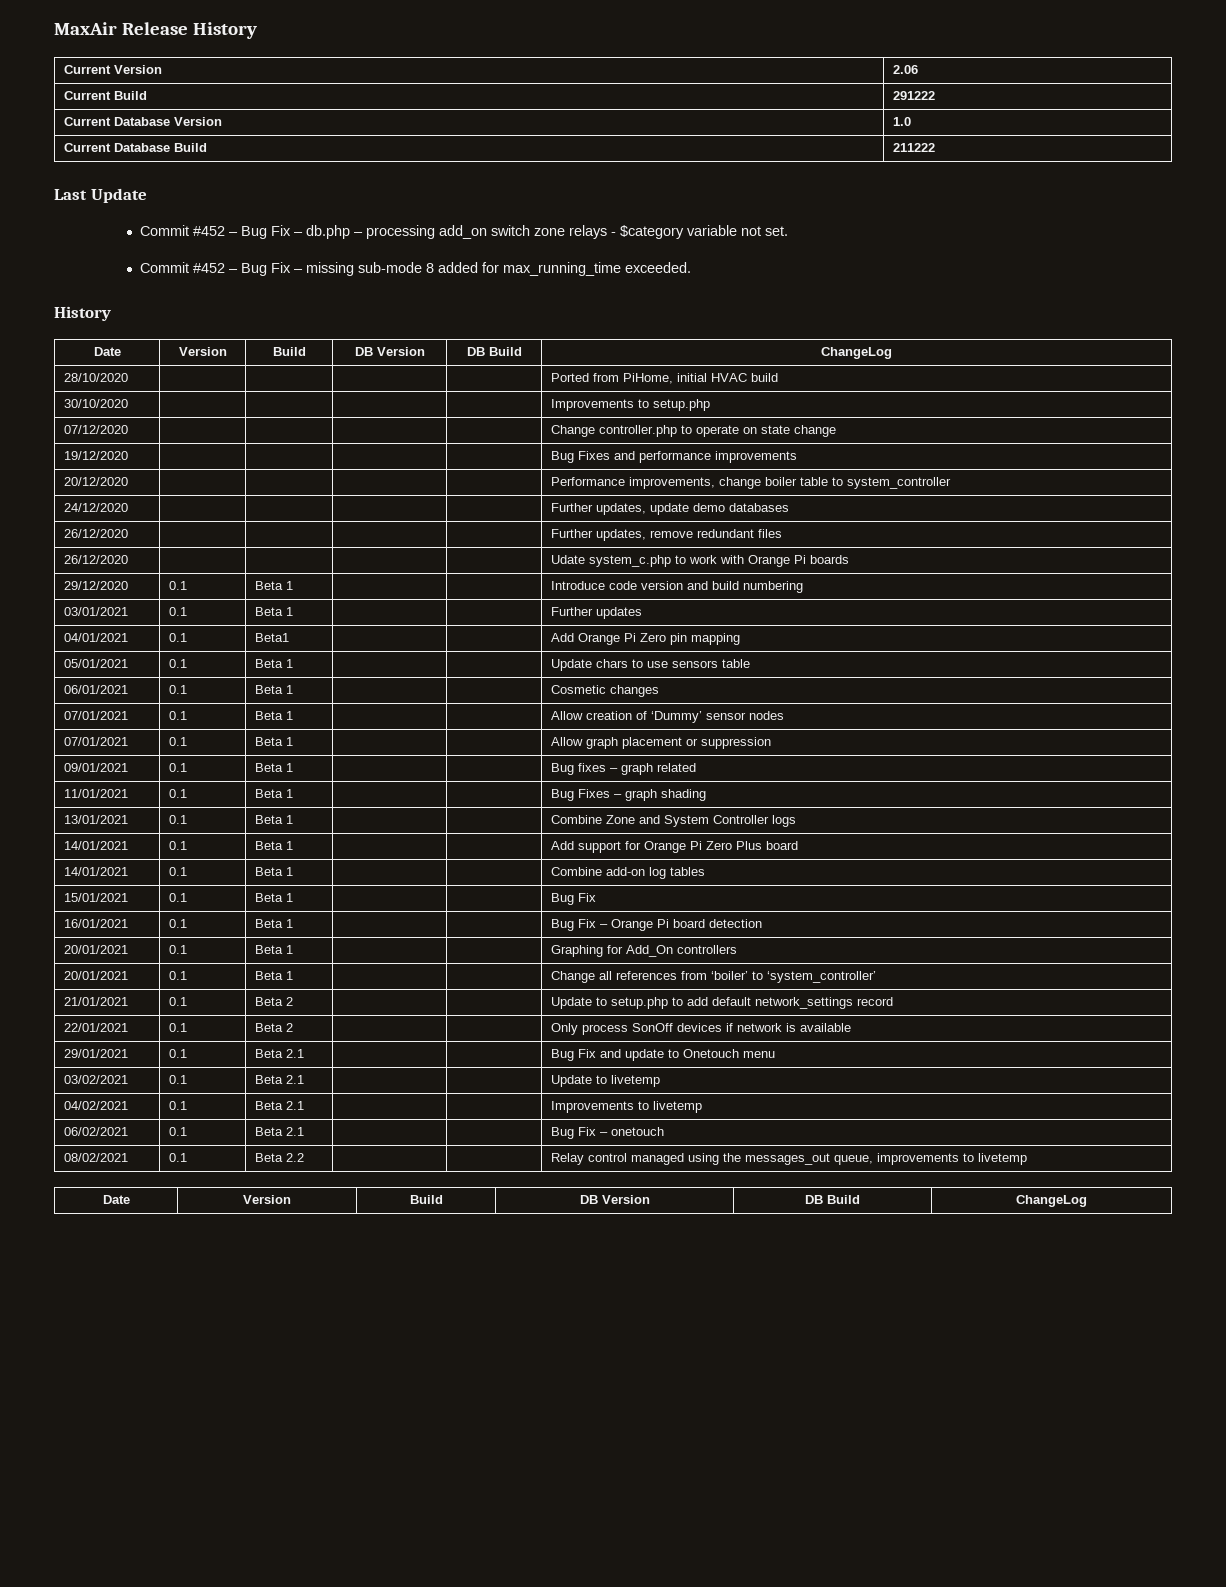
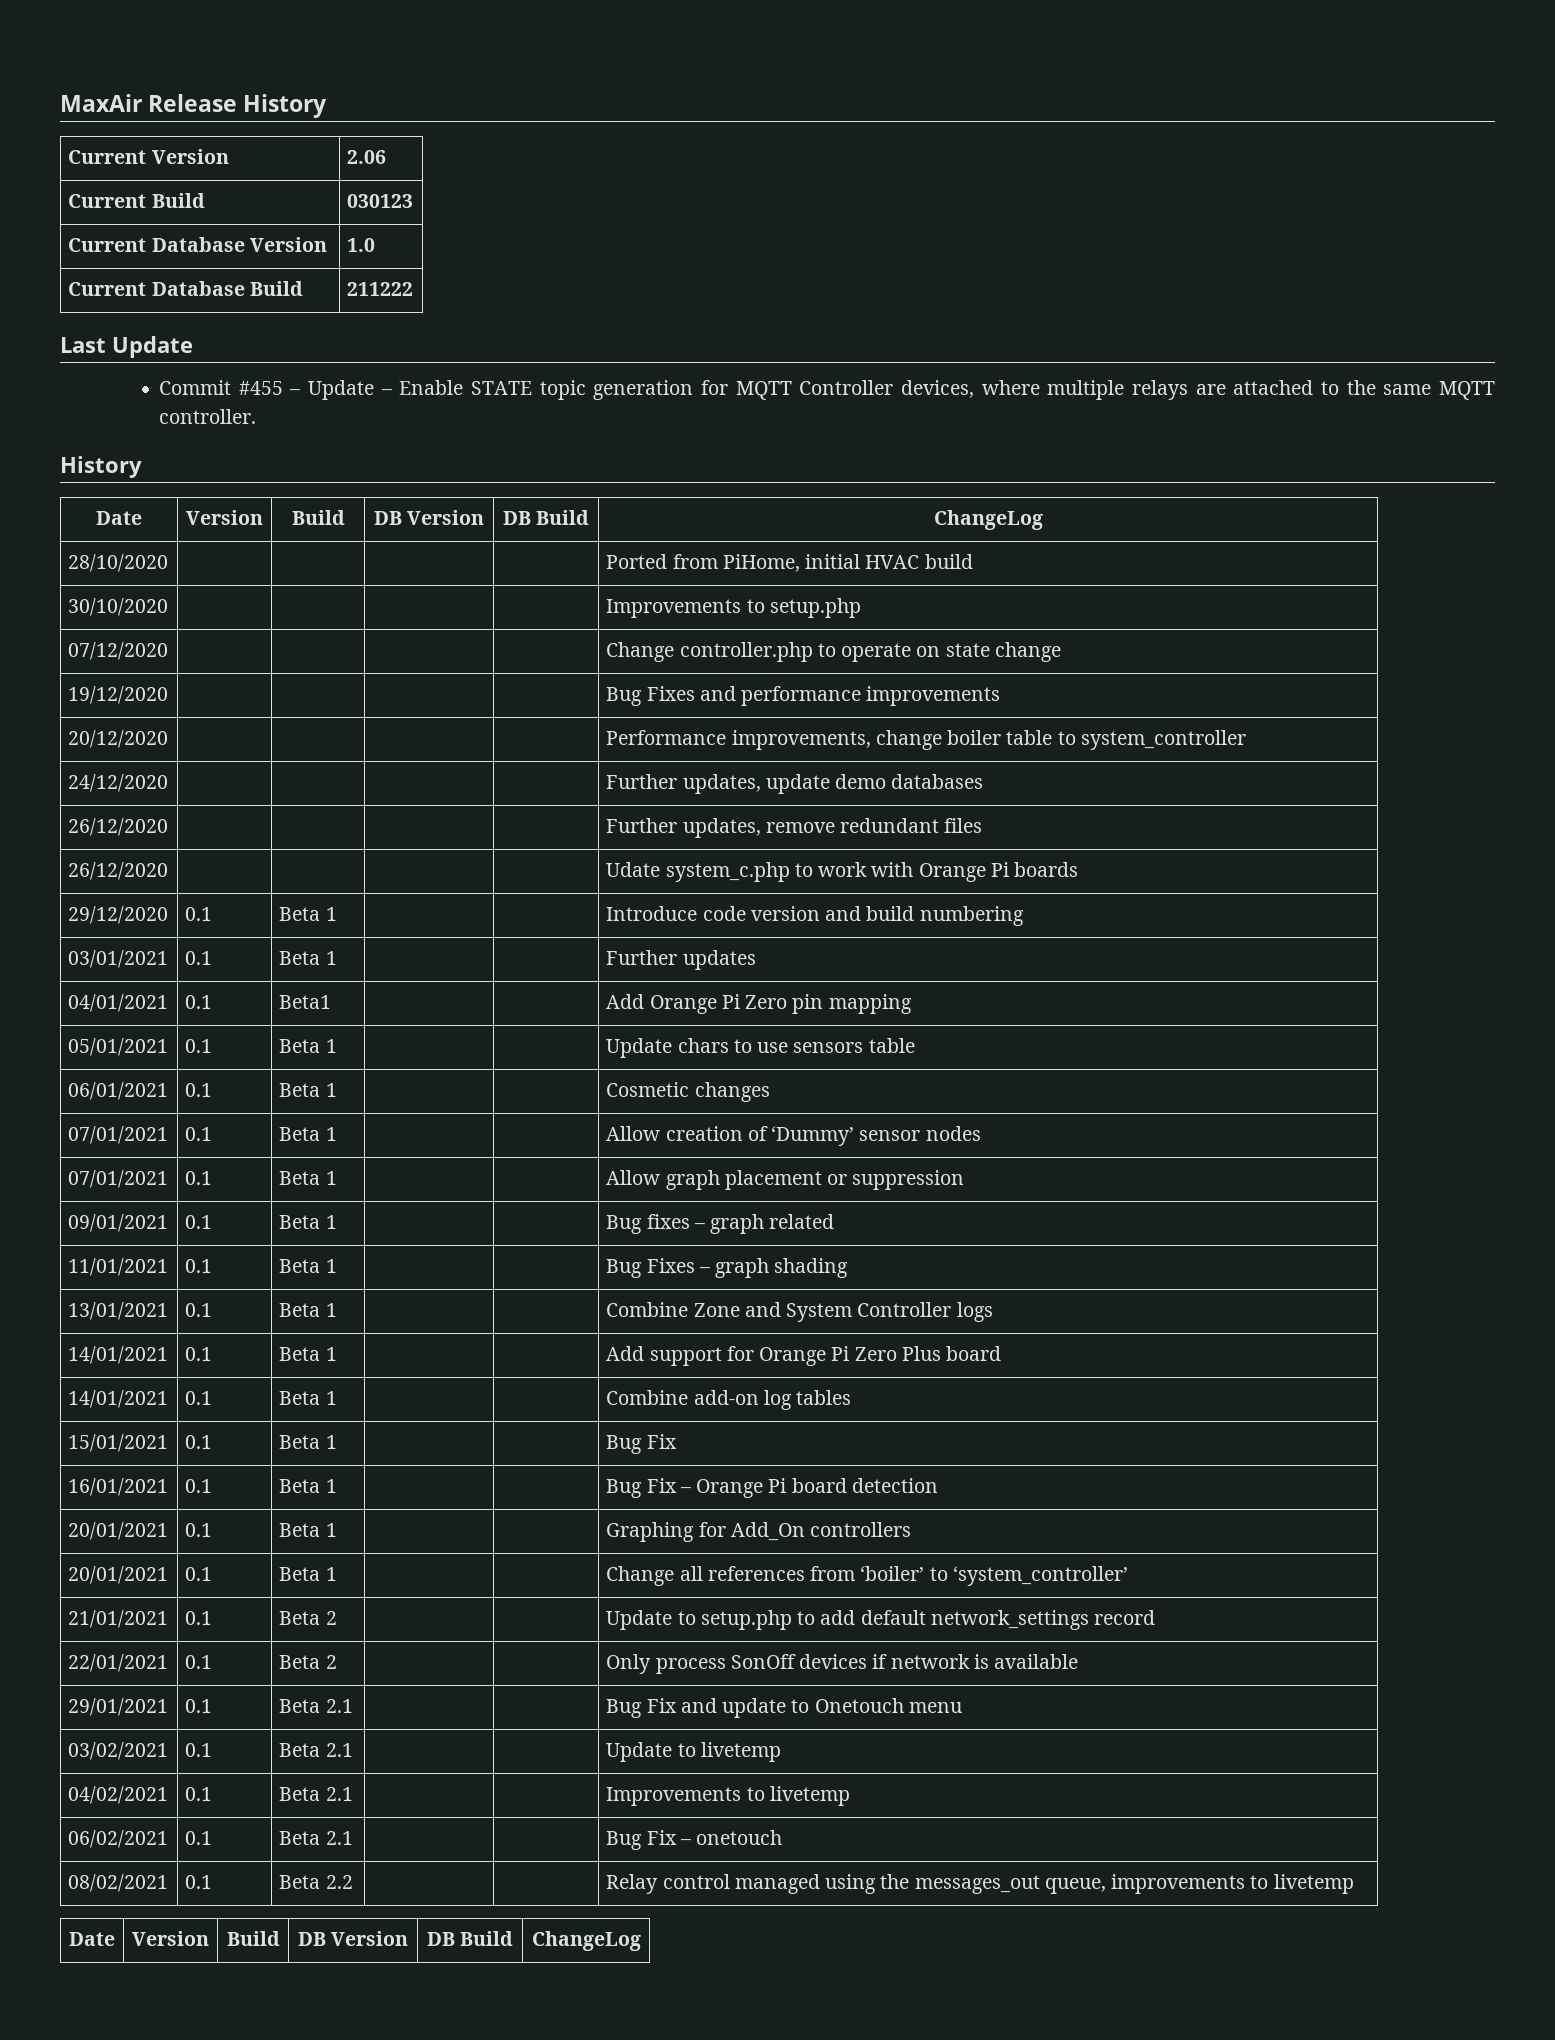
- Current Build | 291222
+ Current Build | 030123
- Commit #452 – Bug Fix – db.php – processing add_on switch zone relays - $category variable not set.
- Commit #452 – Bug Fix – missing sub-mode 8 added for max_running_time exceeded.
+ Commit #455 – Update – Enable STATE topic generation for MQTT Controller devices, where multiple relays are attached to the same MQTT controller.

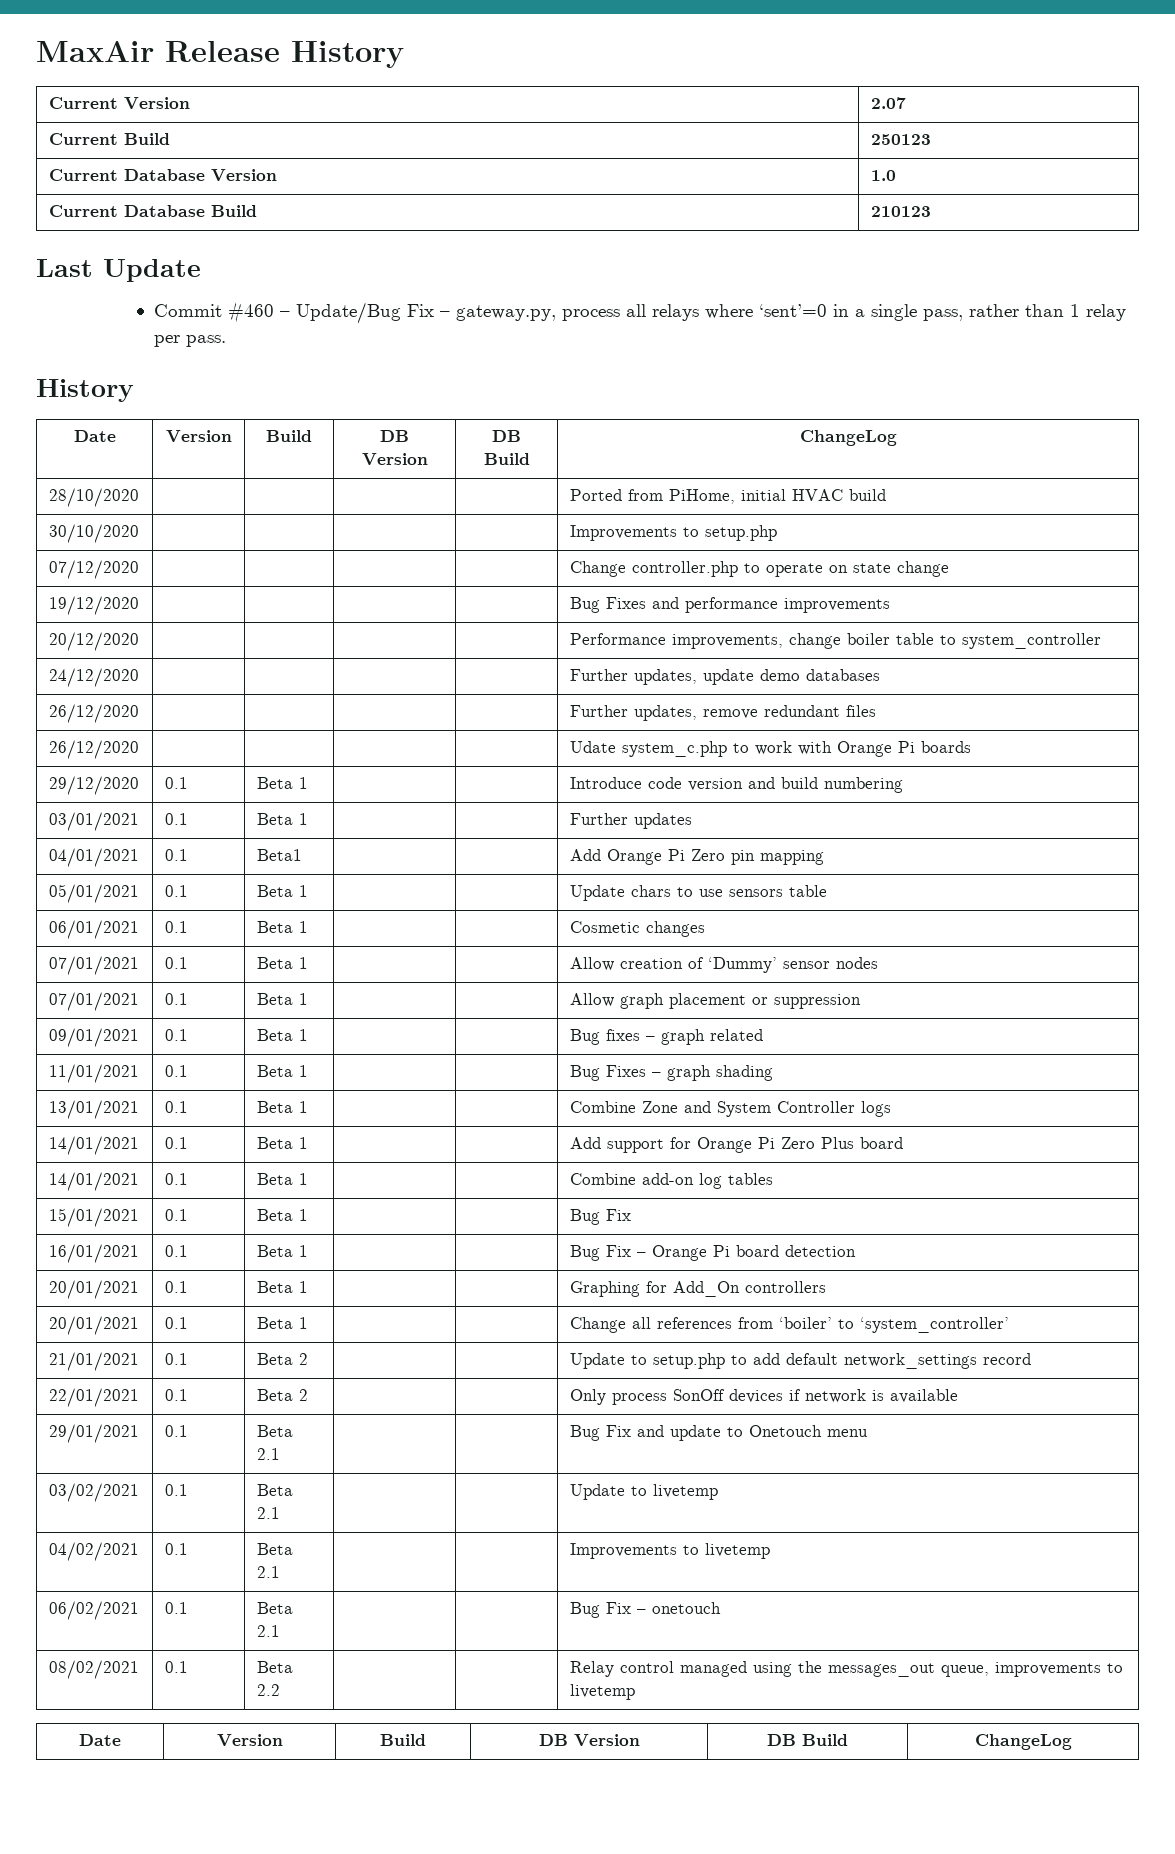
- Current Version | 2.06
+ Current Version | 2.07
- Current Build | 030123
+ Current Build | 250123
- Current Database Build | 211222
+ Current Database Build | 210123
- Commit #455 – Update – Enable STATE topic generation for MQTT Controller devices, where multiple relays are attached to the same MQTT controller.
+ Commit #460 – Update/Bug Fix – gateway.py, process all relays where ‘sent’=0 in a single pass, rather than 1 relay per pass.

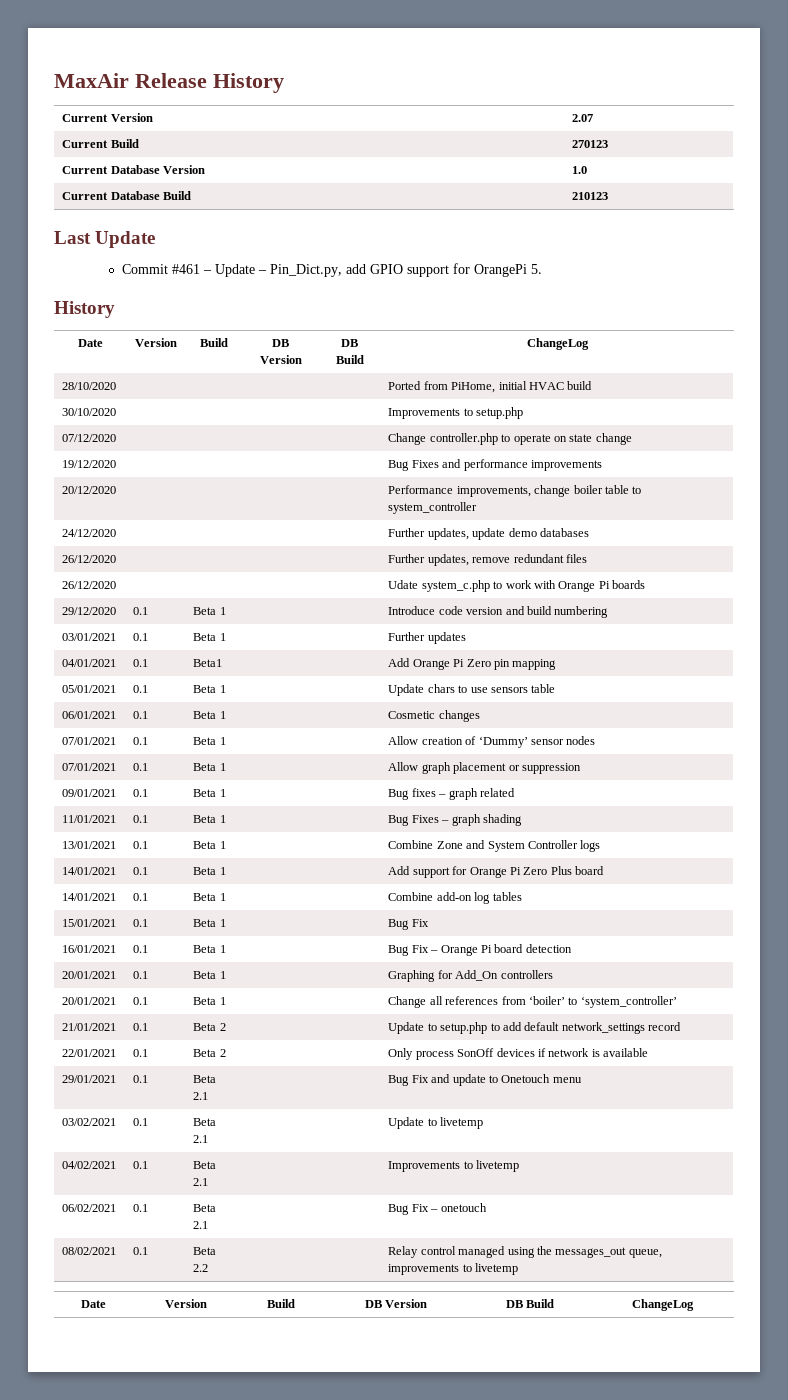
- Current Build | 250123
+ Current Build | 270123
- Commit #460 – Update/Bug Fix – gateway.py, process all relays where ‘sent’=0 in a single pass, rather than 1 relay per pass.
+ Commit #461 – Update – Pin_Dict.py, add GPIO support for OrangePi 5.

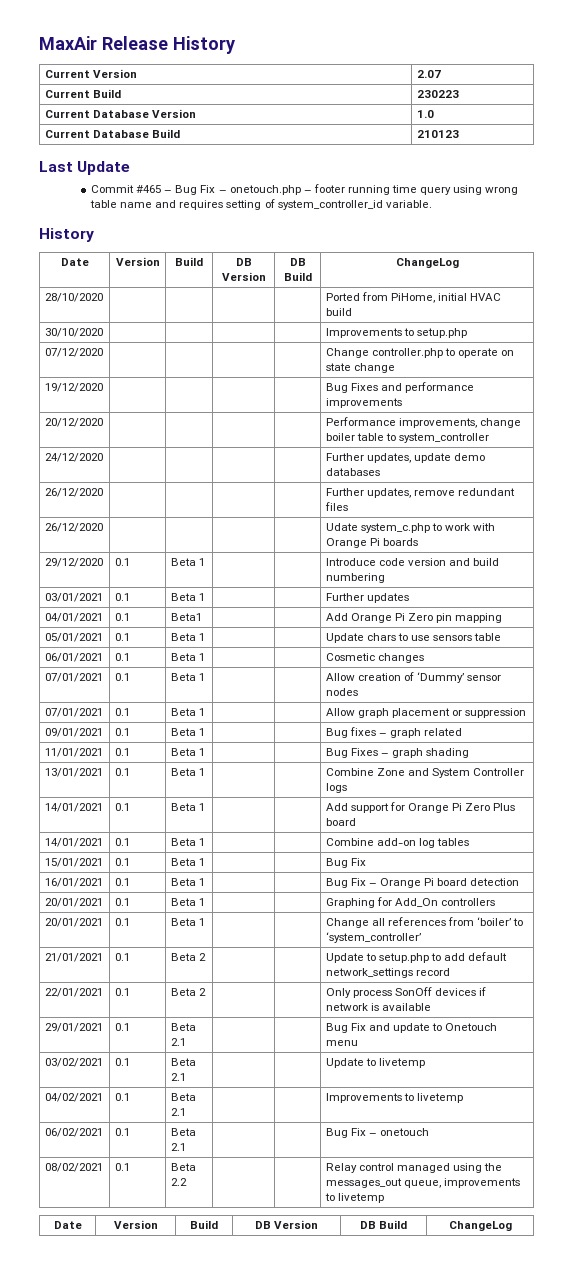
- Current Build | 270123
+ Current Build | 230223
- Commit #461 – Update – Pin_Dict.py, add GPIO support for OrangePi 5.
+ Commit #465 – Bug Fix – onetouch.php – footer running time query using wrong table name and requires setting of system_controller_id variable.

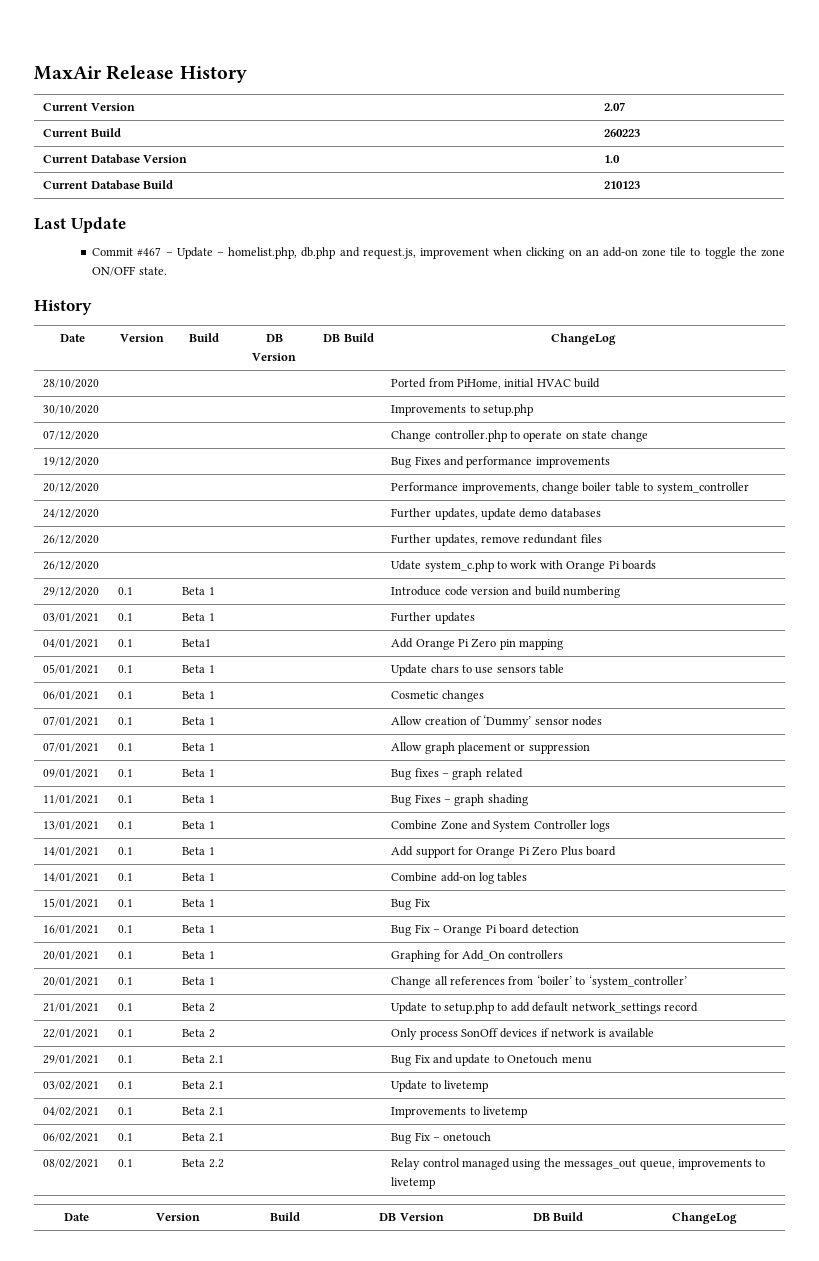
- Current Build | 230223
+ Current Build | 260223
- Commit #465 – Bug Fix – onetouch.php – footer running time query using wrong table name and requires setting of system_controller_id variable.
+ Commit #467 – Update – homelist.php, db.php and request.js, improvement when clicking on an add-on zone tile to toggle the zone ON/OFF state.

